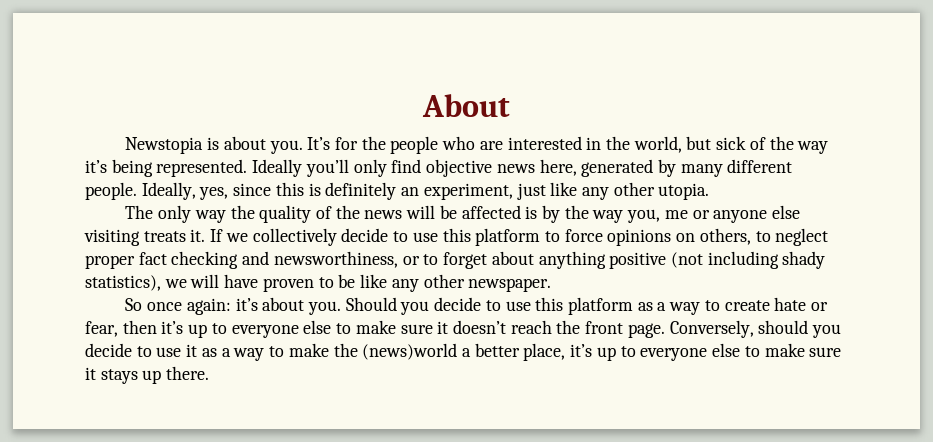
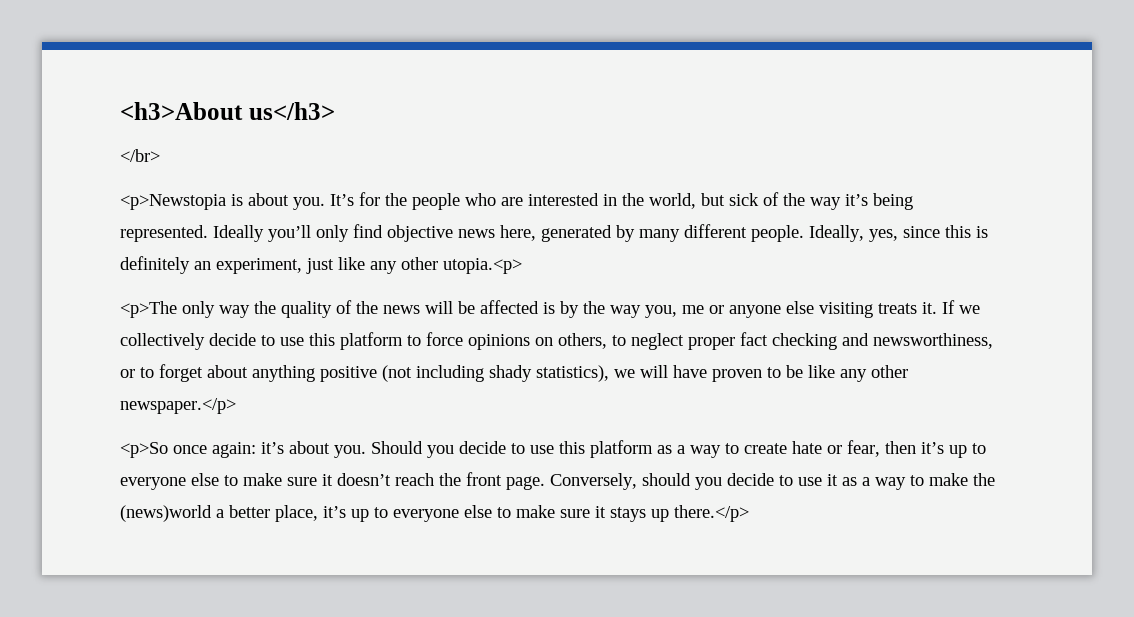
- About
- Newstopia is about you.
+ <h3>About us</h3>
+ </br>
+ <p>Newstopia is about you.
- Ideally, yes, since this is definitely an experiment, just like any other utopia.
- The only way the quality of the news will be affected is by the way you, me or anyone else visiting treats it.
+ Ideally, yes, since this is definitely an experiment, just like any other utopia.<p>
+ <p>The only way the quality of the news will be affected is by the way you, me or anyone else visiting treats it.
- If we collectively decide to use this platform to force opinions on others, to neglect proper fact checking and newsworthiness, or to forget about anything positive (not including shady statistics), we will have proven to be like any other newspaper.
- So once again: it’s about you.
+ If we collectively decide to use this platform to force opinions on others, to neglect proper fact checking and newsworthiness, or to forget about anything positive (not including shady statistics), we will have proven to be like any other newspaper.</p>
+ <p>So once again: it’s about you.
- Conversely, should you decide to use it as a way to make the (news)world a better place, it’s up to everyone else to make sure it stays up there.
+ Conversely, should you decide to use it as a way to make the (news)world a better place, it’s up to everyone else to make sure it stays up there.</p>

